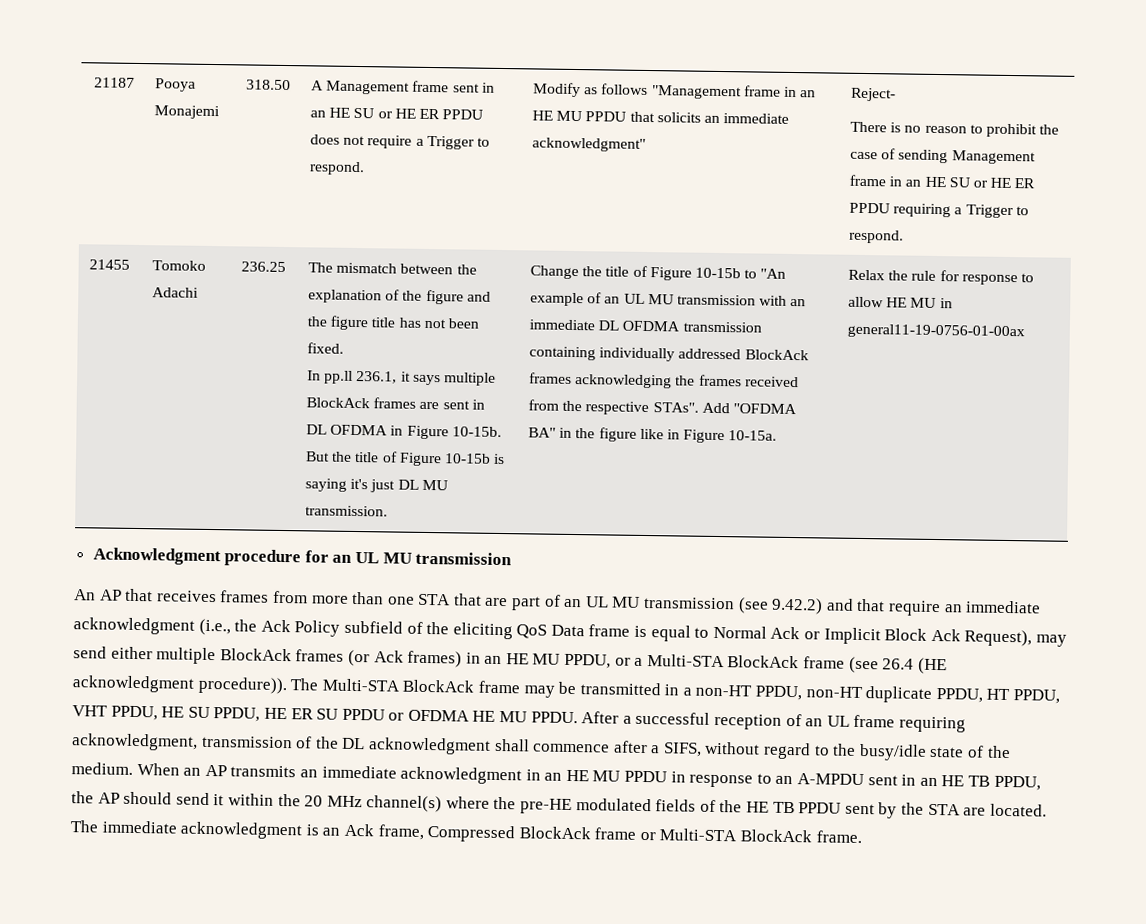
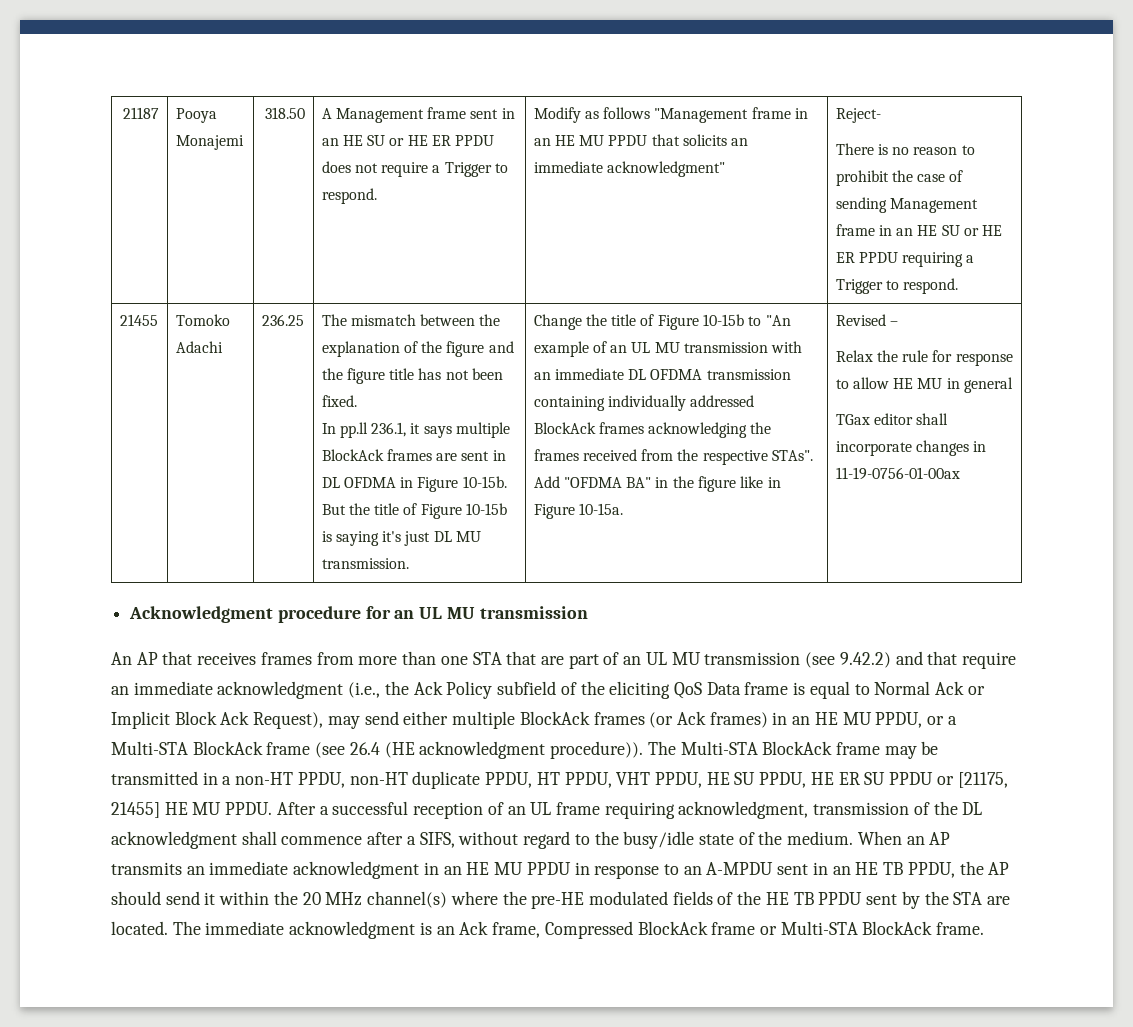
+ Revised –
- Relax the rule for response to allow HE MU in general11-19-0756-01-00ax
+ Relax the rule for response to allow HE MU in general
+ TGax editor shall incorporate changes in 11-19-0756-01-00ax
- The Multi-STA BlockAck frame may be transmitted in a non-HT PPDU, non-HT duplicate PPDU, HT PPDU, VHT PPDU, HE SU PPDU, HE ER SU PPDU or OFDMA HE MU PPDU.
+ The Multi-STA BlockAck frame may be transmitted in a non-HT PPDU, non-HT duplicate PPDU, HT PPDU, VHT PPDU, HE SU PPDU, HE ER SU PPDU or [21175, 21455] HE MU PPDU.

